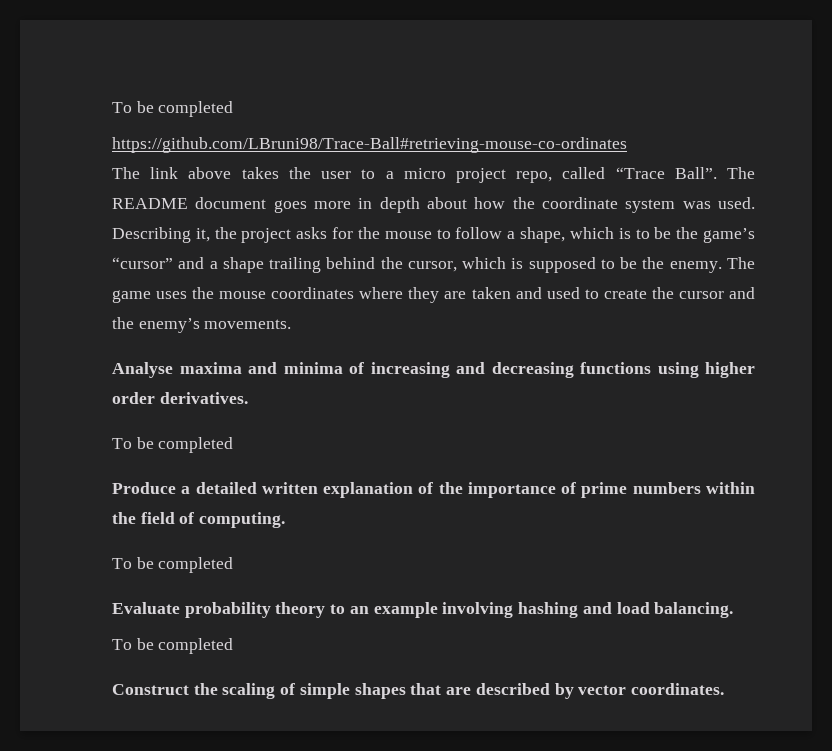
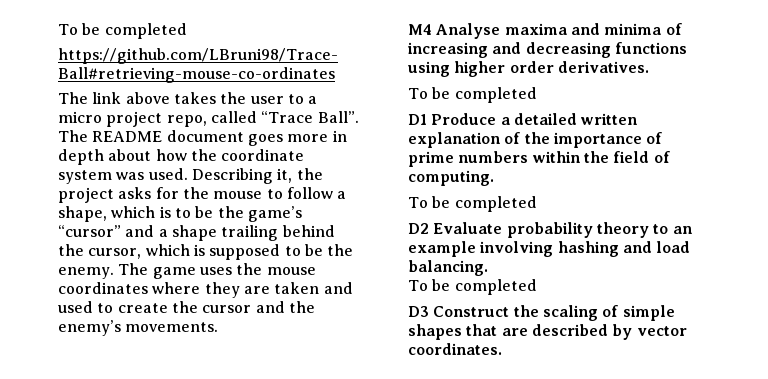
- Analyse maxima and minima of increasing and decreasing functions using higher order derivatives.
+ M4 Analyse maxima and minima of increasing and decreasing functions using higher order derivatives.
- Produce a detailed written explanation of the importance of prime numbers within the field of computing.
+ D1 Produce a detailed written explanation of the importance of prime numbers within the field of computing.
- Evaluate probability theory to an example involving hashing and load balancing.
+ D2 Evaluate probability theory to an example involving hashing and load balancing.
- Construct the scaling of simple shapes that are described by vector coordinates.
+ D3 Construct the scaling of simple shapes that are described by vector coordinates.

